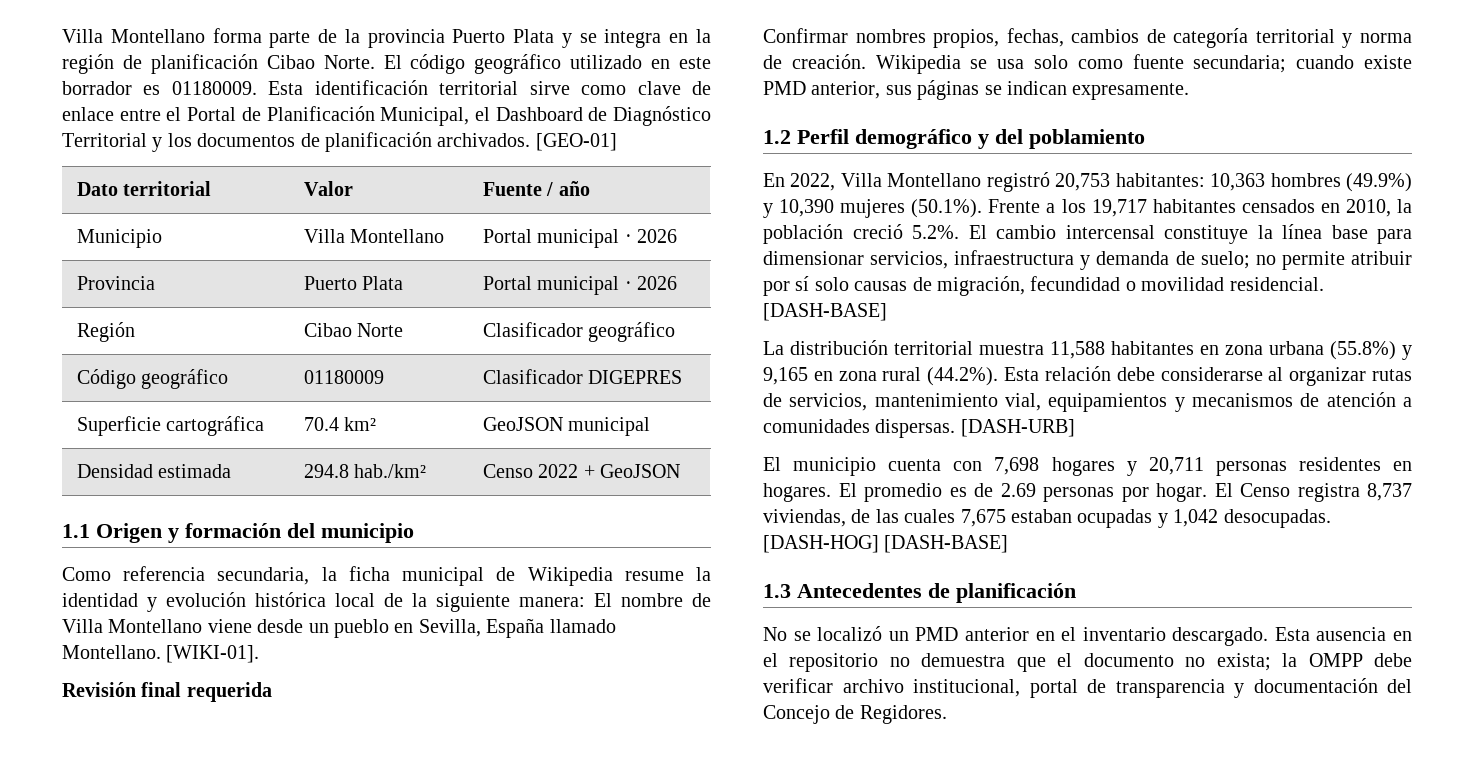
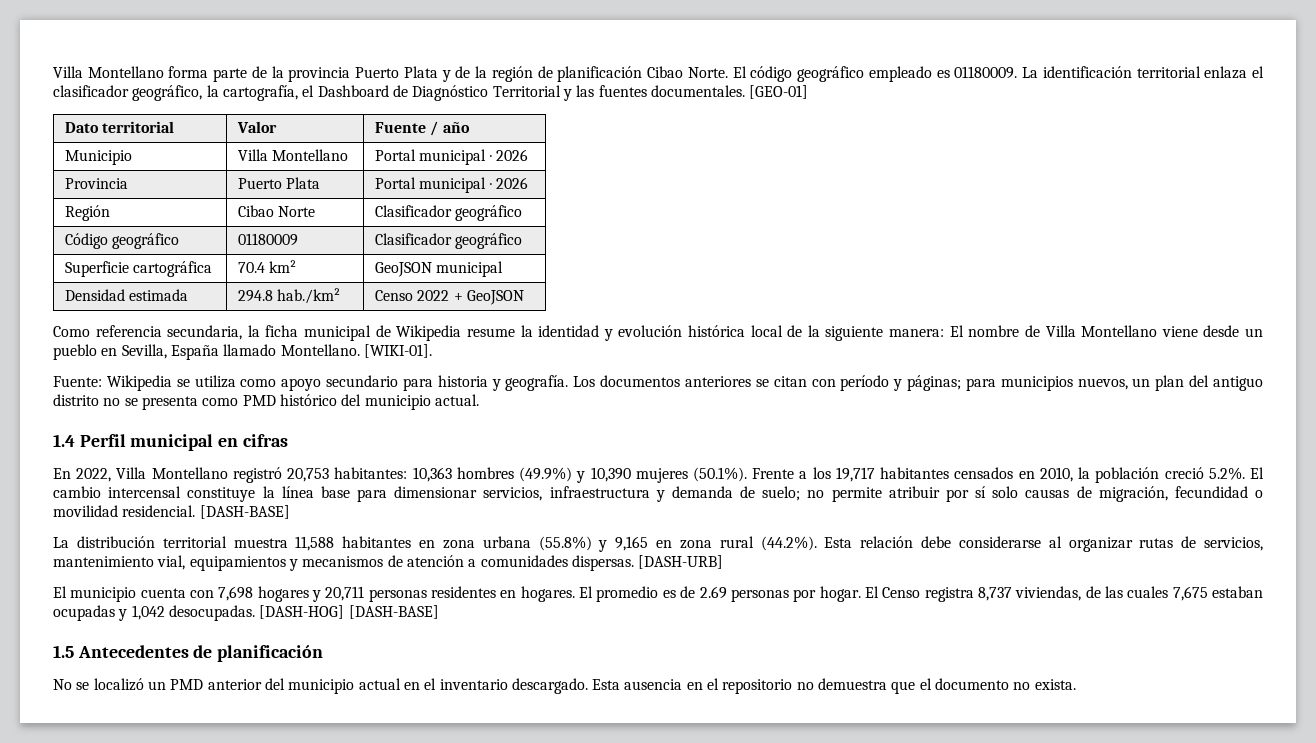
- Villa Montellano forma parte de la provincia Puerto Plata y se integra en la región de planificación Cibao Norte.
+ Villa Montellano forma parte de la provincia Puerto Plata y de la región de planificación Cibao Norte.
- El código geográfico utilizado en este borrador es 01180009.
+ El código geográfico empleado es 01180009.
- Esta identificación territorial sirve como clave de enlace entre el Portal de Planificación Municipal, el Dashboard de Diagnóstico Territorial y los documentos de planificación archivados.
+ La identificación territorial enlaza el clasificador geográfico, la cartografía, el Dashboard de Diagnóstico Territorial y las fuentes documentales.
- Código geográfico | 01180009 | Clasificador DIGEPRES
+ Código geográfico | 01180009 | Clasificador geográfico
- 1.1 Origen y formación del municipio
- Revisión final requerida
- Confirmar nombres propios, fechas, cambios de categoría territorial y norma de creación. Wikipedia se usa solo como fuente secundaria; cuando existe PMD anterior, sus páginas se indican expresamente.
- 1.2 Perfil demográfico y del poblamiento
+ Fuente: Wikipedia se utiliza como apoyo secundario para historia y geografía. Los documentos anteriores se citan con período y páginas; para municipios nuevos, un plan del antiguo distrito no se presenta como PMD histórico del municipio actual.
+ 1.4 Perfil municipal en cifras
- 1.3 Antecedentes de planificación
+ 1.5 Antecedentes de planificación
- No se localizó un PMD anterior en el inventario descargado.
+ No se localizó un PMD anterior del municipio actual en el inventario descargado.
- Esta ausencia en el repositorio no demuestra que el documento no exista; la OMPP debe verificar archivo institucional, portal de transparencia y documentación del Concejo de Regidores.
+ Esta ausencia en el repositorio no demuestra que el documento no exista.

